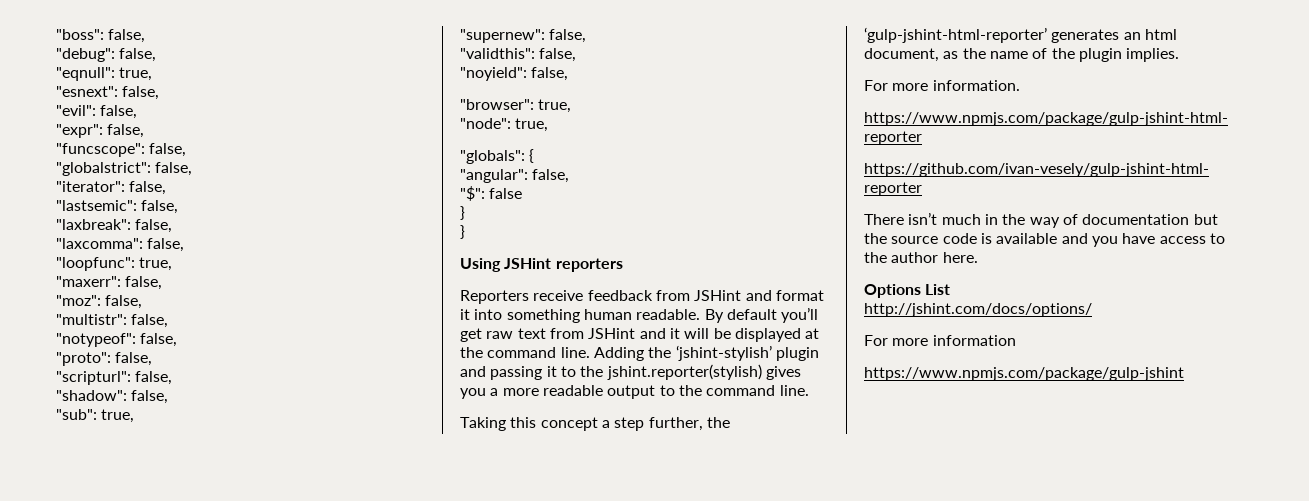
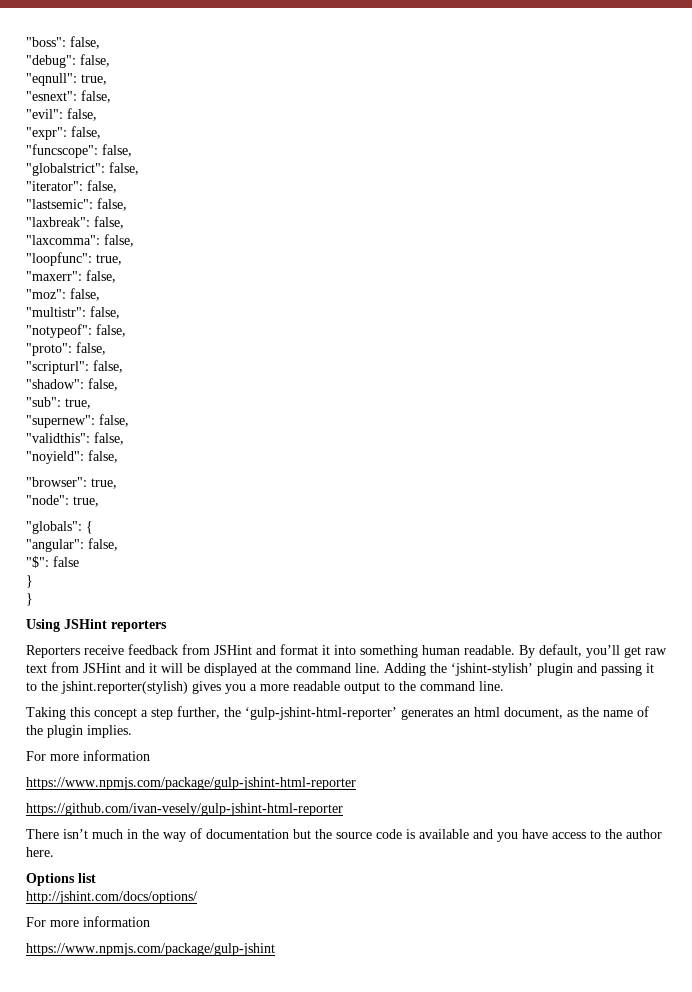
- By default you’ll get raw text from JSHint and it will be displayed at the command line.
+ By default, you’ll get raw text from JSHint and it will be displayed at the command line.
  Taking this concept a step further, the ‘gulp-jshint-html-reporter’ generates an html document, as the name of the plugin implies.
- For more information.
+ For more information
- Options List
+ Options list

